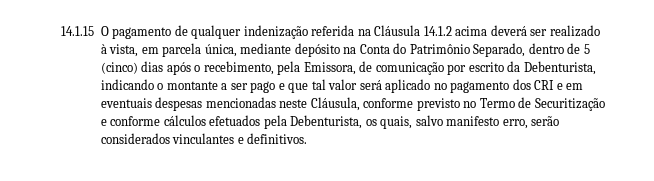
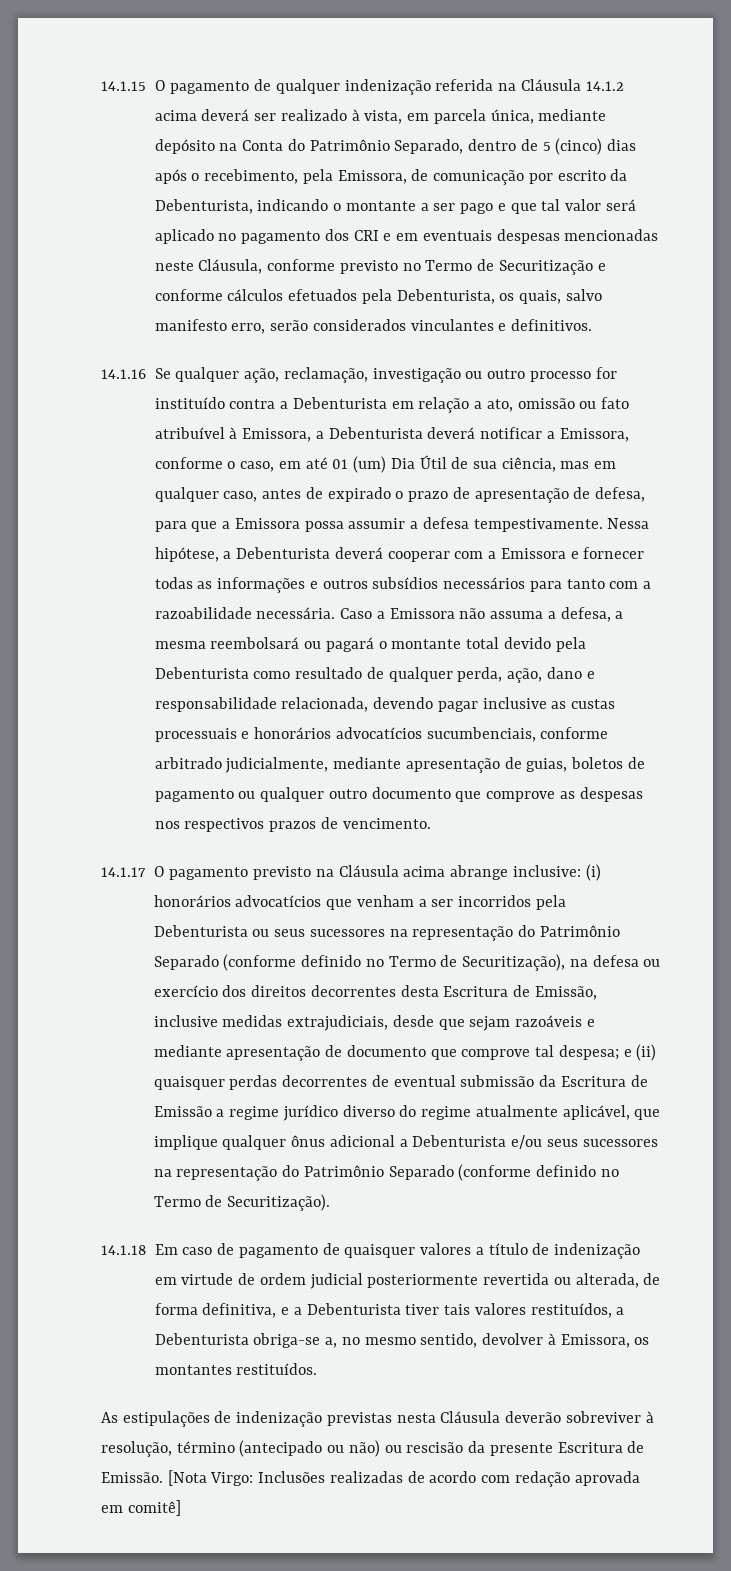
+ 14.1.16 Se qualquer ação, reclamação, investigação ou outro processo for instituído contra a Debenturista em relação a ato, omissão ou fato atribuível à Emissora, a Debenturista deverá notificar a Emissora, conforme o caso, em até 01 (um) Dia Útil de sua ciência, mas em qualquer caso, antes de expirado o prazo de apresentação de defesa, para que a Emissora possa assumir a defesa tempestivamente. Nessa hipótese, a Debenturista deverá cooperar com a Emissora e fornecer todas as informações e outros subsídios necessários para tanto com a razoabilidade necessária. Caso a Emissora não assuma a defesa, a mesma reembolsará ou pagará o montante total devido pela Debenturista como resultado de qualquer perda, ação, dano e responsabilidade relacionada, devendo pagar inclusive as custas processuais e honorários advocatícios sucumbenciais, conforme arbitrado judicialmente, mediante apresentação de guias, boletos de pagamento ou qualquer outro documento que comprove as despesas nos respectivos prazos de vencimento.
+ 14.1.17 O pagamento previsto na Cláusula acima abrange inclusive: (i) honorários advocatícios que venham a ser incorridos pela Debenturista ou seus sucessores na representação do Patrimônio Separado (conforme definido no Termo de Securitização), na defesa ou exercício dos direitos decorrentes desta Escritura de Emissão, inclusive medidas extrajudiciais, desde que sejam razoáveis e mediante apresentação de documento que comprove tal despesa; e (ii) quaisquer perdas decorrentes de eventual submissão da Escritura de Emissão a regime jurídico diverso do regime atualmente aplicável, que implique qualquer ônus adicional a Debenturista e/ou seus sucessores na representação do Patrimônio Separado (conforme definido no Termo de Securitização).
+ 14.1.18 Em caso de pagamento de quaisquer valores a título de indenização em virtude de ordem judicial posteriormente revertida ou alterada, de forma definitiva, e a Debenturista tiver tais valores restituídos, a Debenturista obriga-se a, no mesmo sentido, devolver à Emissora, os montantes restituídos.
+ As estipulações de indenização previstas nesta Cláusula deverão sobreviver à resolução, término (antecipado ou não) ou rescisão da presente Escritura de Emissão. [Nota Virgo: Inclusões realizadas de acordo com redação aprovada em comitê]

